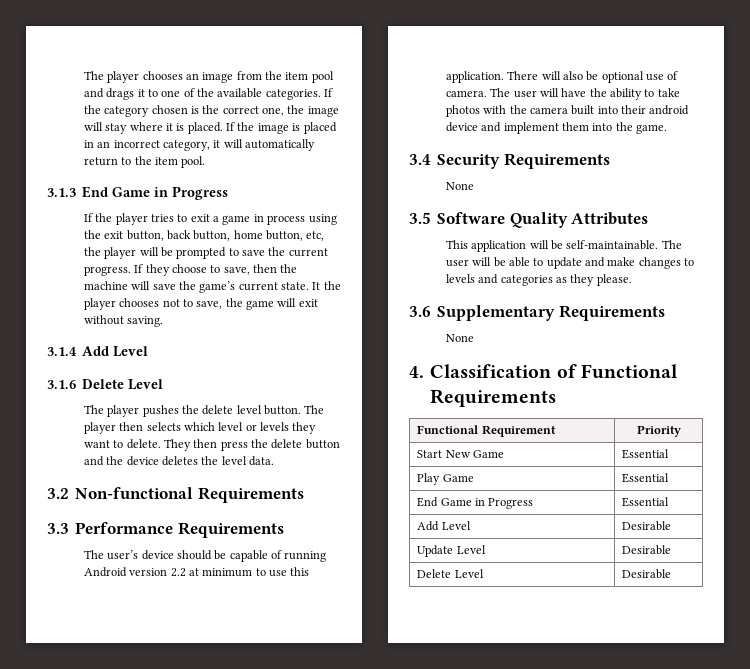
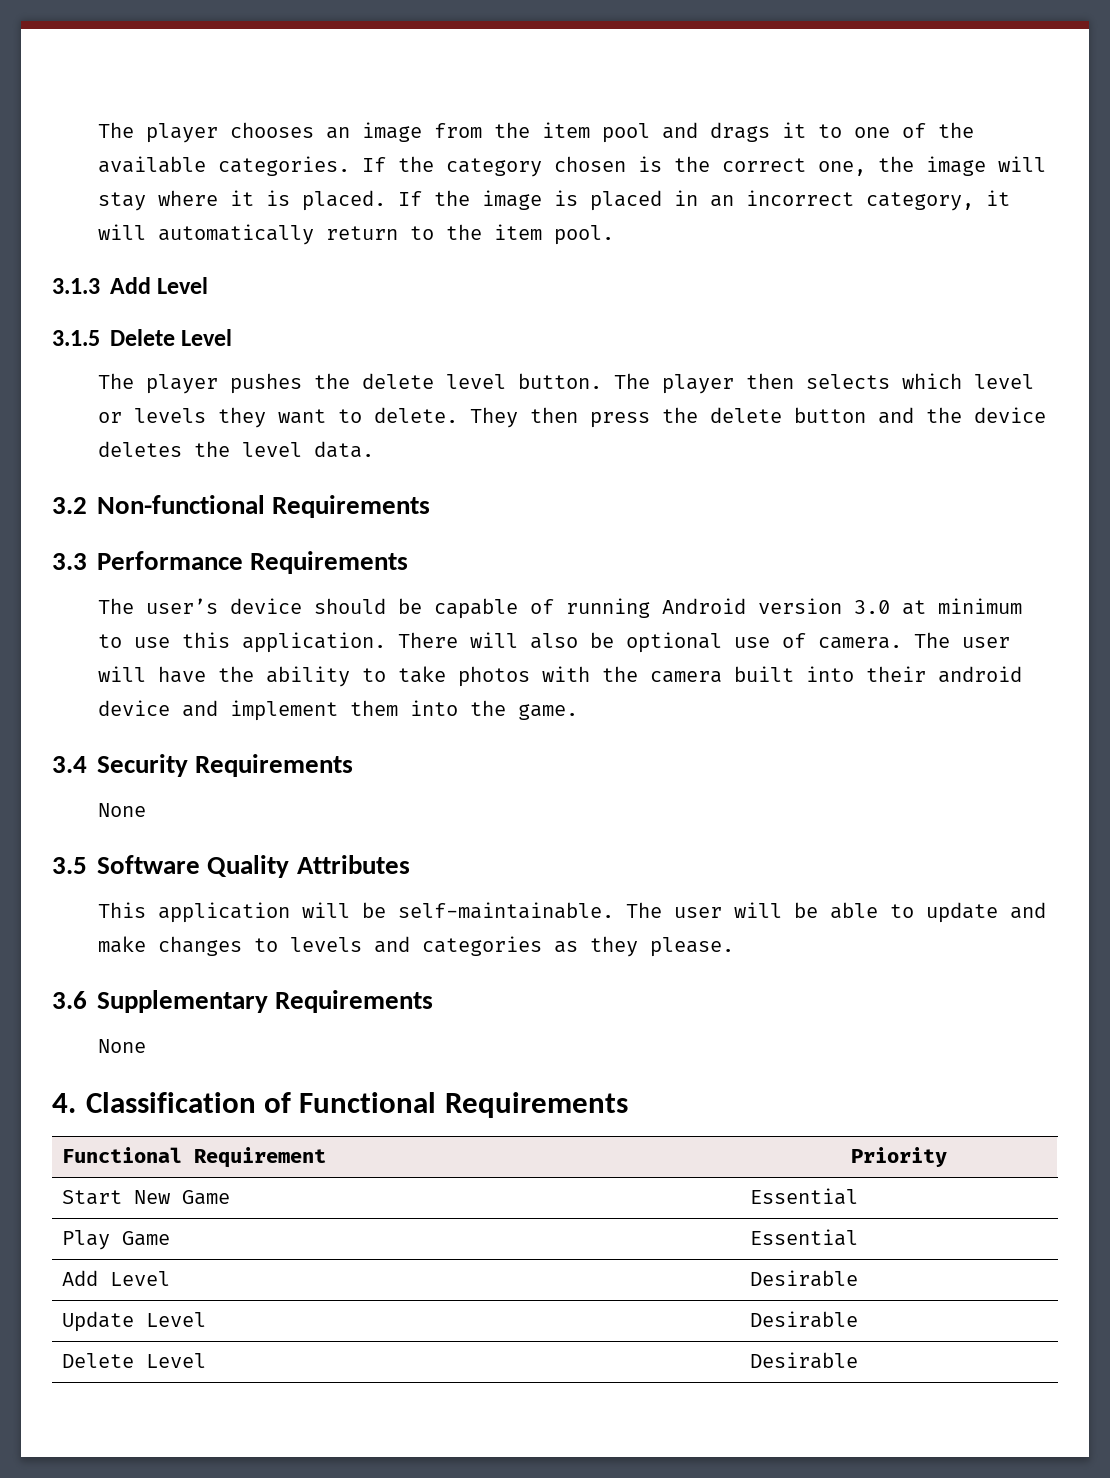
- 3.1.3 End Game in Progress
- If the player tries to exit a game in process using the exit button, back button, home button, etc, the player will be prompted to save the current progress. If they choose to save, then the machine will save the game’s current state. It the player chooses not to save, the game will exit without saving.
- 3.1.4 Add Level
+ 3.1.3 Add Level
- 3.1.6 Delete Level
+ 3.1.5 Delete Level
- The user’s device should be capable of running Android version 2.2 at minimum to use this application.
+ The user’s device should be capable of running Android version 3.0 at minimum to use this application.
- End Game in Progress | Essential

